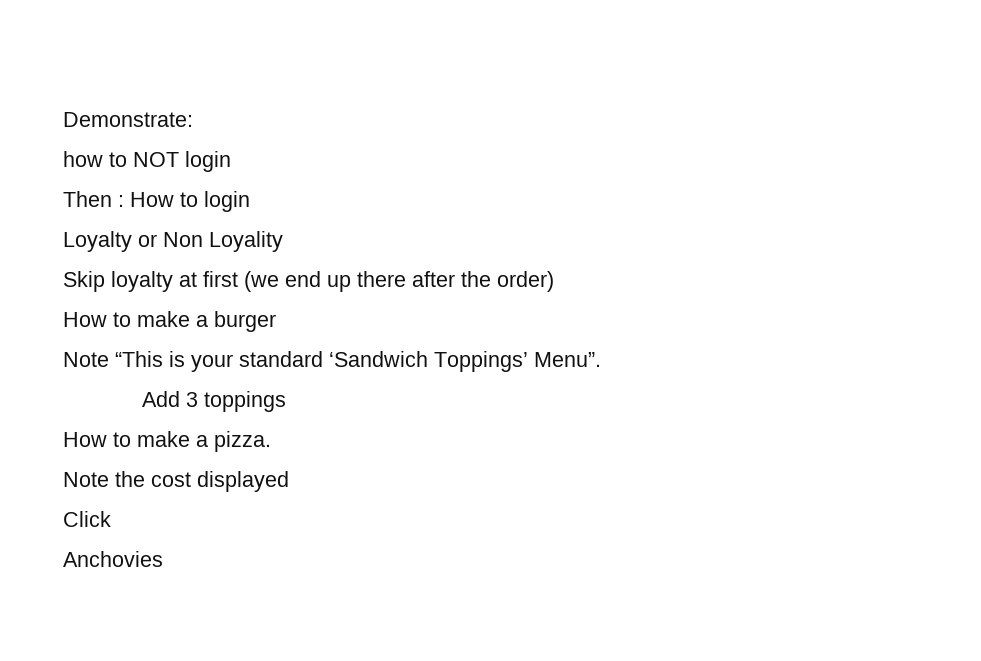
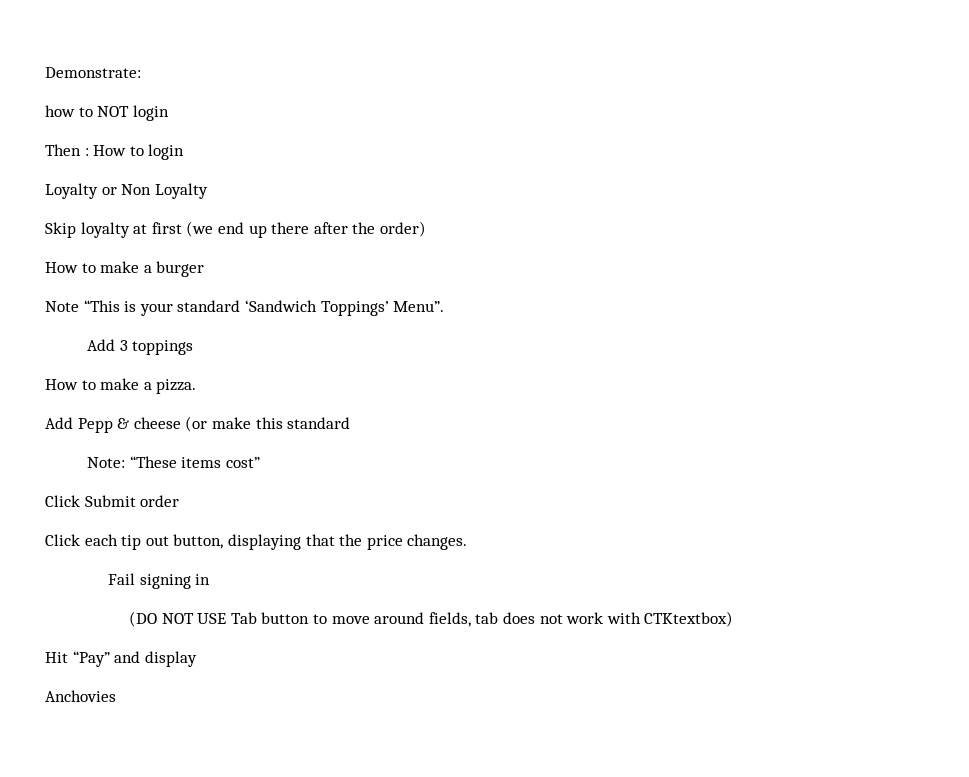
- Loyalty or Non Loyality
+ Loyalty or Non Loyalty
- Note the cost displayed
- Click
+ Add Pepp & cheese (or make this standard
+ Note: “These items cost”
+ Click Submit order
+ Click each tip out button, displaying that the price changes.
+ Fail signing in
+ (DO NOT USE Tab button to move around fields, tab does not work with CTKtextbox)
+ Hit “Pay” and display

